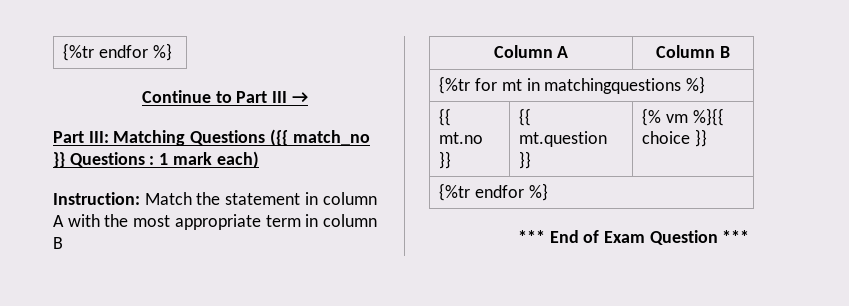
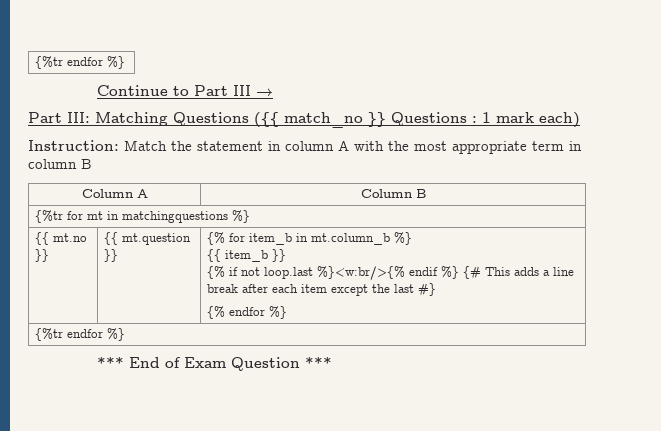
- {{ mt.no }} | {{ mt.question }} | {% vm %}{{ choice }}
+ {{ mt.no }} | {{ mt.question }} | {% for item_b in mt.column_b %}
+ {{ item_b }}
+ {% if not loop.last %}<w:br/>{% endif %} {# This adds a line break after each item except the last #}
+ {% endfor %}

